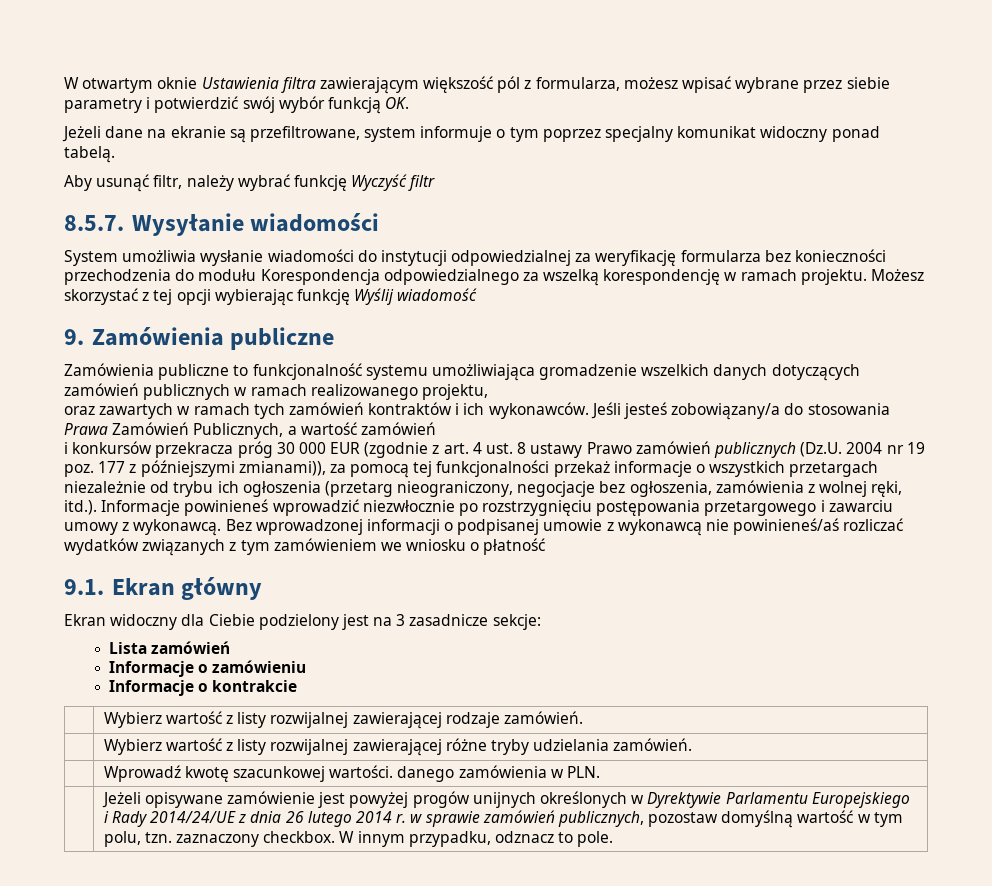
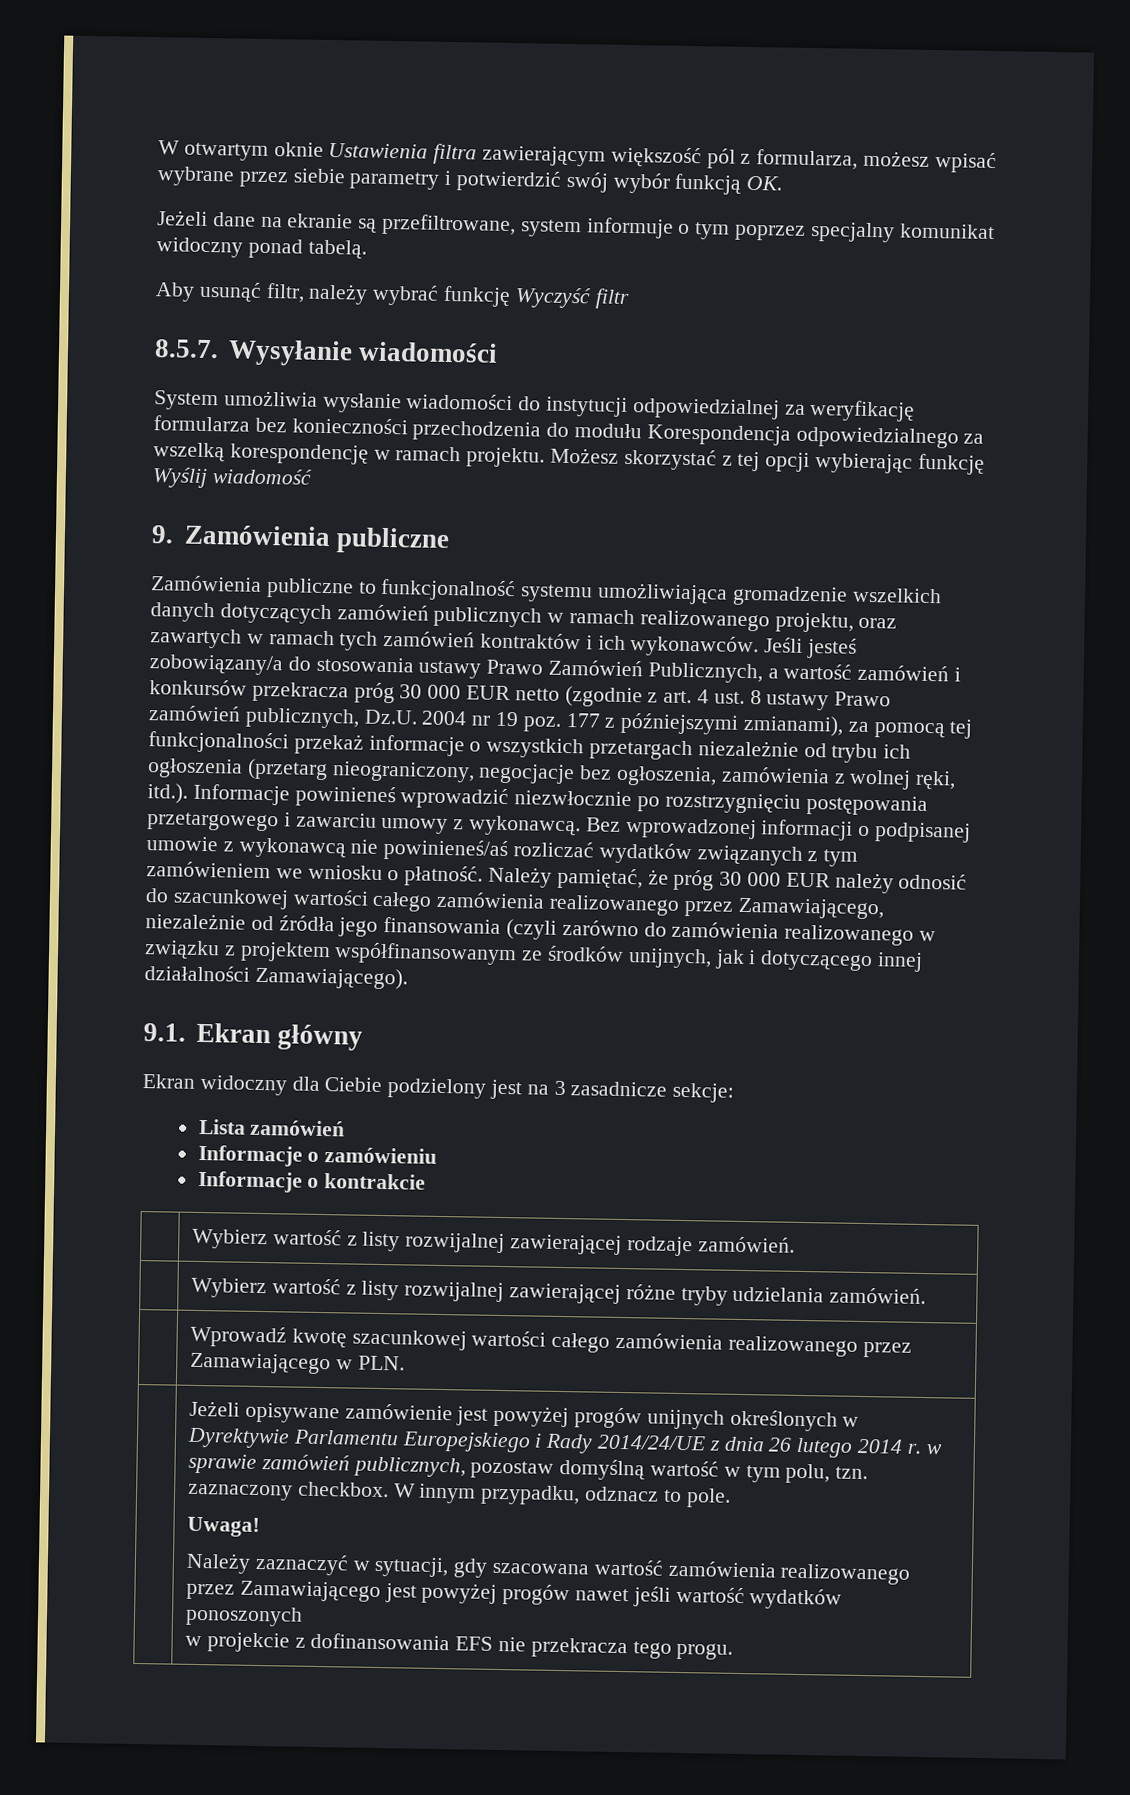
- Zamówienia publiczne to funkcjonalność systemu umożliwiająca gromadzenie wszelkich danych dotyczących zamówień publicznych w ramach realizowanego projektu,
- oraz zawartych w ramach tych zamówień kontraktów i ich wykonawców.
+ Zamówienia publiczne to funkcjonalność systemu umożliwiająca gromadzenie wszelkich danych dotyczących zamówień publicznych w ramach realizowanego projektu, oraz zawartych w ramach tych zamówień kontraktów i ich wykonawców.
- Jeśli jesteś zobowiązany/a do stosowania Prawa Zamówień Publicznych, a wartość zamówień
- i konkursów przekracza próg 30 000 EUR (zgodnie z art. 4 ust. 8 ustawy Prawo zamówień publicznych (Dz.U. 2004 nr 19 poz. 177 z późniejszymi zmianami)), za pomocą tej funkcjonalności przekaż informacje o wszystkich przetargach niezależnie od trybu ich ogłoszenia (przetarg nieograniczony, negocjacje bez ogłoszenia, zamówienia z wolnej ręki, itd.). Informacje powinieneś wprowadzić niezwłocznie po rozstrzygnięciu postępowania przetargowego i zawarciu umowy z wykonawcą.
+ Jeśli jesteś zobowiązany/a do stosowania ustawy Prawo Zamówień Publicznych, a wartość zamówień i konkursów przekracza próg 30 000 EUR netto (zgodnie z art. 4 ust. 8 ustawy Prawo zamówień publicznych, Dz.U. 2004 nr 19 poz. 177 z późniejszymi zmianami), za pomocą tej funkcjonalności przekaż informacje o wszystkich przetargach niezależnie od trybu ich ogłoszenia (przetarg nieograniczony, negocjacje bez ogłoszenia, zamówienia z wolnej ręki, itd.). Informacje powinieneś wprowadzić niezwłocznie po rozstrzygnięciu postępowania przetargowego i zawarciu umowy z wykonawcą.
- Bez wprowadzonej informacji o podpisanej umowie z wykonawcą nie powinieneś/aś rozliczać wydatków związanych z tym zamówieniem we wniosku o płatność
+ Bez wprowadzonej informacji o podpisanej umowie z wykonawcą nie powinieneś/aś rozliczać wydatków związanych z tym zamówieniem we wniosku o płatność. Należy pamiętać, że próg 30 000 EUR należy odnosić do szacunkowej wartości całego zamówienia realizowanego przez Zamawiającego, niezależnie od źródła jego finansowania (czyli zarówno do zamówienia realizowanego w związku z projektem współfinansowanym ze środków unijnych, jak i dotyczącego innej działalności Zamawiającego).
- | Wprowadź kwotę szacunkowej wartości. danego zamówienia w PLN.
+ | Wprowadź kwotę szacunkowej wartości całego zamówienia realizowanego przez Zamawiającego w PLN.
+ Uwaga!
+ Należy zaznaczyć w sytuacji, gdy szacowana wartość zamówienia realizowanego przez Zamawiającego jest powyżej progów nawet jeśli wartość wydatków ponoszonych
+ w projekcie z dofinansowania EFS nie przekracza tego progu.

